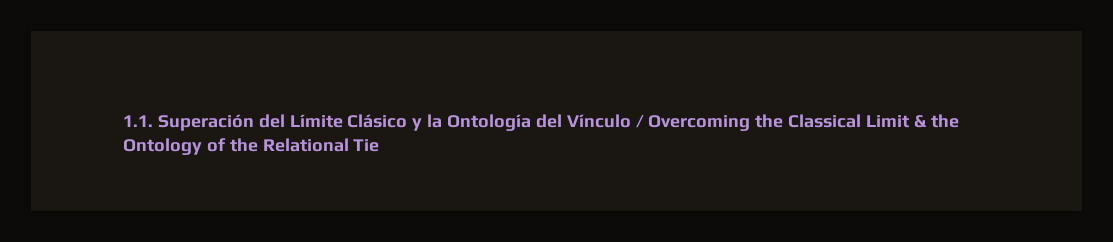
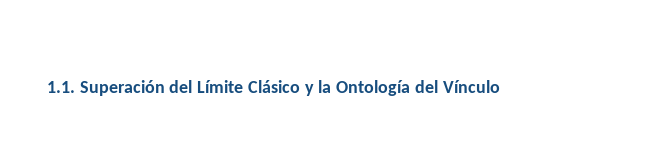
- 1.1. Superación del Límite Clásico y la Ontología del Vínculo / Overcoming the Classical Limit & the Ontology of the Relational Tie
+ 1.1. Superación del Límite Clásico y la Ontología del Vínculo

